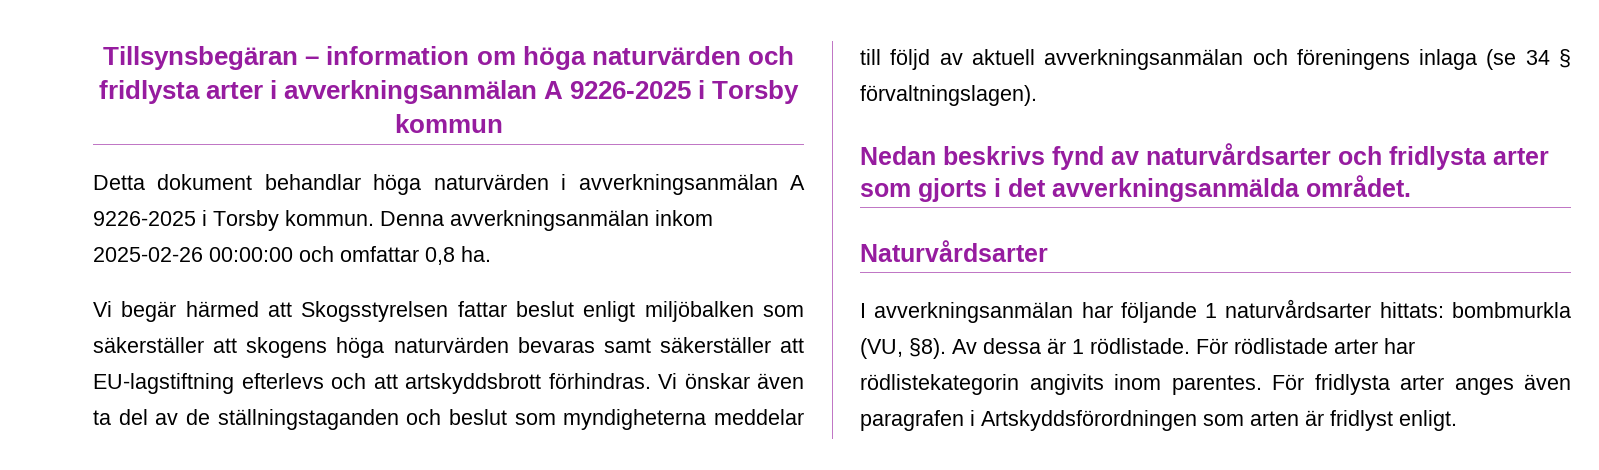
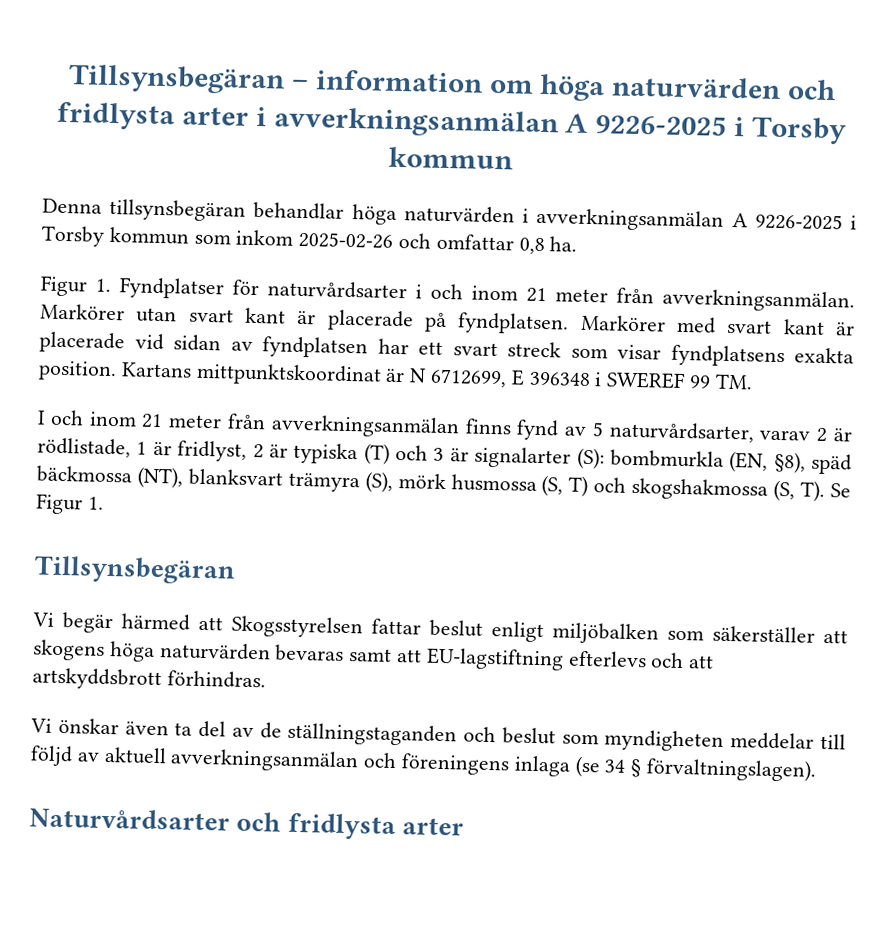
- Detta dokument behandlar höga naturvärden i avverkningsanmälan A 9226-2025 i Torsby kommun. Denna avverkningsanmälan inkom 2025-02-26 00:00:00 och omfattar 0,8 ha.
+ Denna tillsynsbegäran behandlar höga naturvärden i avverkningsanmälan A 9226-2025 i Torsby kommun som inkom 2025-02-26 och omfattar 0,8 ha.
+ Figur 1. Fyndplatser för naturvårdsarter i och inom 21 meter från avverkningsanmälan. Markörer utan svart kant är placerade på fyndplatsen. Markörer med svart kant är placerade vid sidan av fyndplatsen har ett svart streck som visar fyndplatsens exakta position. Kartans mittpunktskoordinat är N 6712699, E 396348 i SWEREF 99 TM.
+ I och inom 21 meter från avverkningsanmälan finns fynd av 5 naturvårdsarter, varav 2 är rödlistade, 1 är fridlyst, 2 är typiska (T) och 3 är signalarter (S): bombmurkla (EN, §8), späd bäckmossa (NT), blanksvart trämyra (S), mörk husmossa (S, T) och skogshakmossa (S, T). Se Figur 1.
+ Tillsynsbegäran
- Vi begär härmed att Skogsstyrelsen fattar beslut enligt miljöbalken som säkerställer att skogens höga naturvärden bevaras samt säkerställer att EU-lagstiftning efterlevs och att artskyddsbrott förhindras. Vi önskar även ta del av de ställningstaganden och beslut som myndigheterna meddelar till följd av aktuell avverkningsanmälan och föreningens inlaga (se 34 § förvaltningslagen).
+ Vi begär härmed att Skogsstyrelsen fattar beslut enligt miljöbalken som säkerställer att skogens höga naturvärden bevaras samt att EU-lagstiftning efterlevs och att artskyddsbrott förhindras.
+ Vi önskar även ta del av de ställningstaganden och beslut som myndigheten meddelar till följd av aktuell avverkningsanmälan och föreningens inlaga (se 34 § förvaltningslagen).
- Nedan beskrivs fynd av naturvårdsarter och fridlysta arter som gjorts i det avverkningsanmälda området.
- Naturvårdsarter
- I avverkningsanmälan har följande 1 naturvårdsarter hittats: bombmurkla (VU, §8). Av dessa är 1 rödlistade. För rödlistade arter har rödlistekategorin angivits inom parentes. För fridlysta arter anges även paragrafen i Artskyddsförordningen som arten är fridlyst enligt.
+ Naturvårdsarter och fridlysta arter

